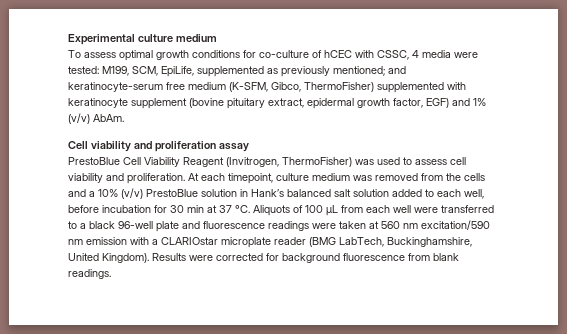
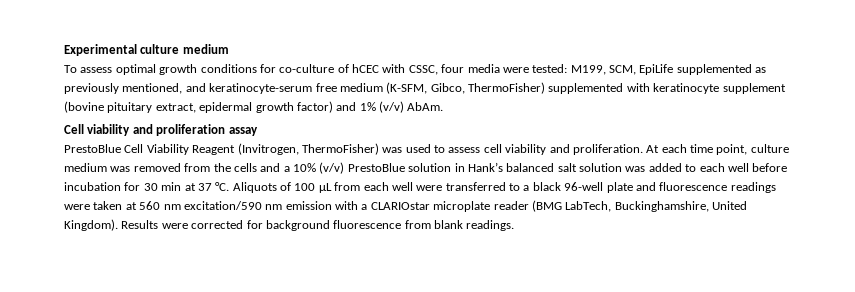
- To assess optimal growth conditions for co-culture of hCEC with CSSC, 4 media were tested: M199, SCM, EpiLife, supplemented as previously mentioned; and keratinocyte-serum free medium (K-SFM, Gibco, ThermoFisher) supplemented with keratinocyte supplement (bovine pituitary extract, epidermal growth factor, EGF) and 1% (v/v) AbAm.
+ To assess optimal growth conditions for co-culture of hCEC with CSSC, four media were tested: M199, SCM, EpiLife supplemented as previously mentioned, and keratinocyte-serum free medium (K-SFM, Gibco, ThermoFisher) supplemented with keratinocyte supplement (bovine pituitary extract, epidermal growth factor) and 1% (v/v) AbAm.
- At each timepoint, culture medium was removed from the cells and a 10% (v/v) PrestoBlue solution in Hank’s balanced salt solution added to each well, before incubation for 30 min at 37 °C.
+ At each time point, culture medium was removed from the cells and a 10% (v/v) PrestoBlue solution in Hank’s balanced salt solution was added to each well before incubation for 30 min at 37 °C.

